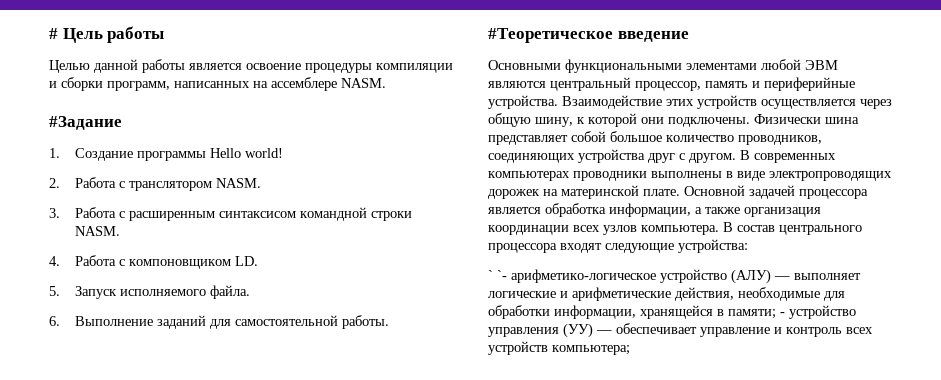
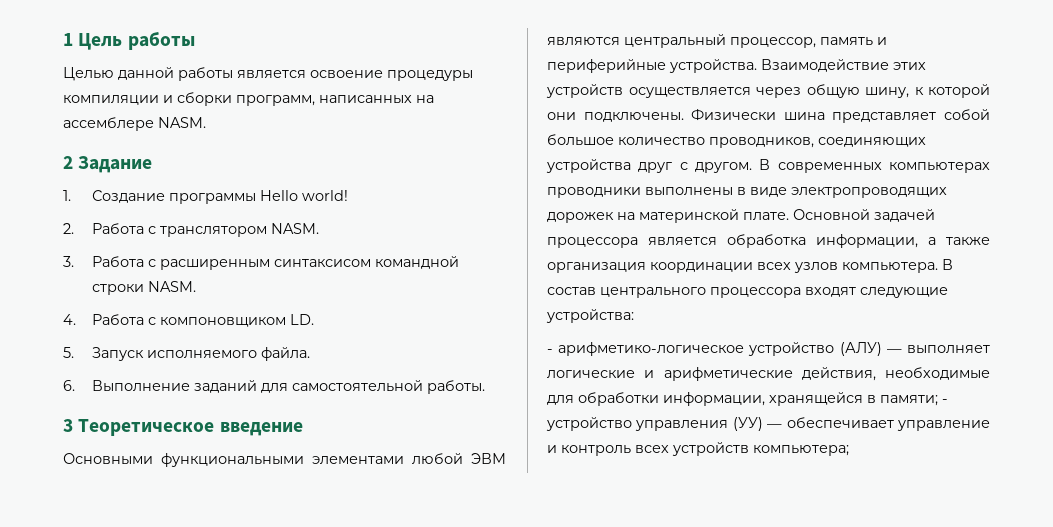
- # Цель работы
+ 1 Цель работы
- #Задание
+ 2 Задание
- #Теоретическое введение
+ 3 Теоретическое введение
- ` `- арифметико-логическое устройство (АЛУ) — выполняет логические и арифметические действия, необходимые для обработки информации, хранящейся в памяти; - устройство управления (УУ) — обеспечивает управление и контроль всех устройств компьютера;
+ - арифметико-логическое устройство (АЛУ) — выполняет логические и арифметические действия, необходимые для обработки информации, хранящейся в памяти; - устройство управления (УУ) — обеспечивает управление и контроль всех устройств компьютера;

